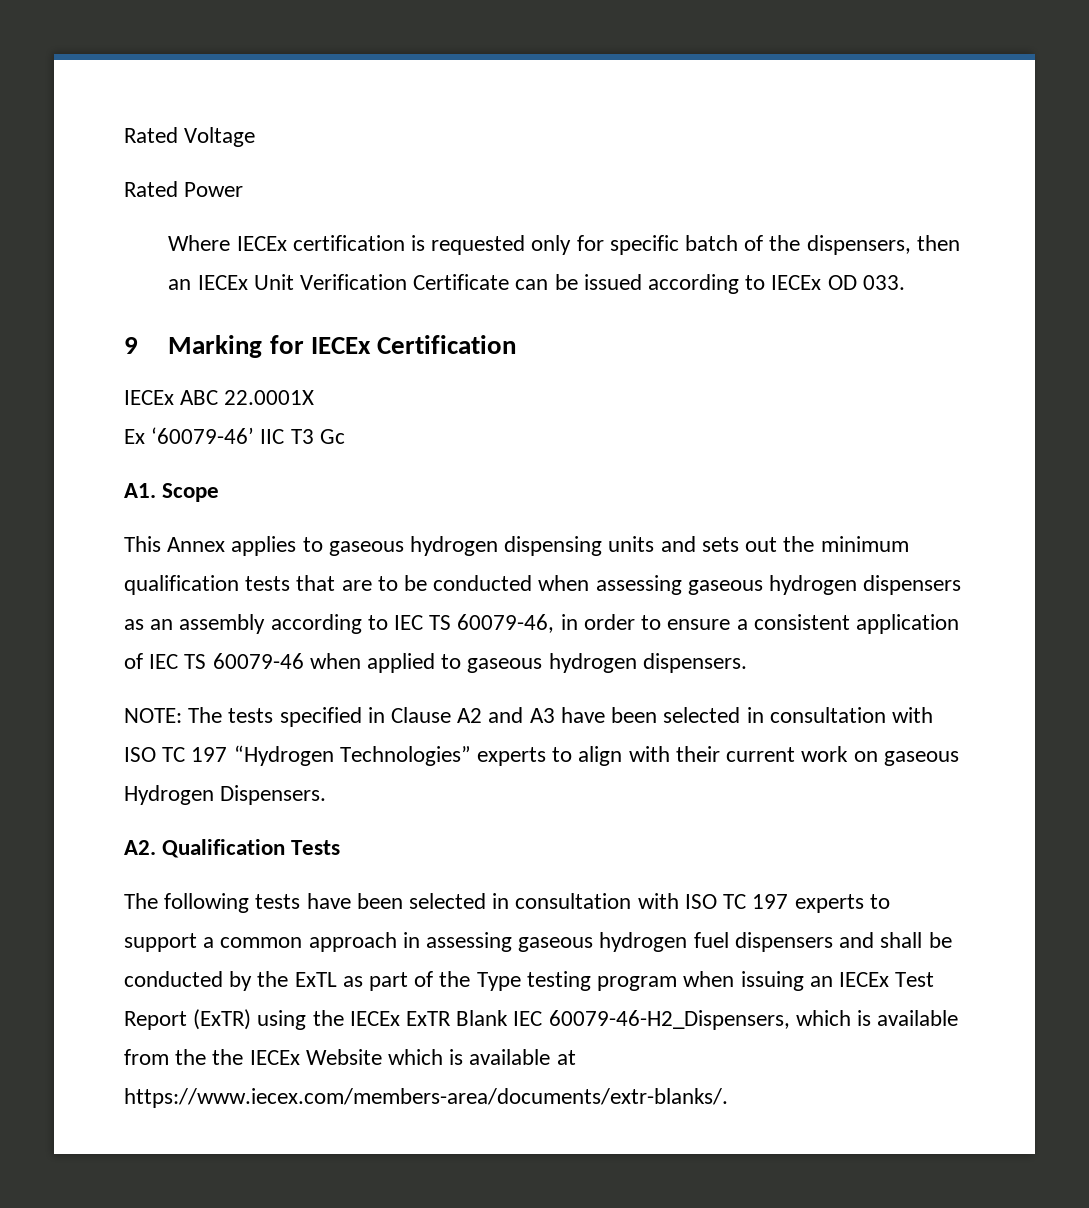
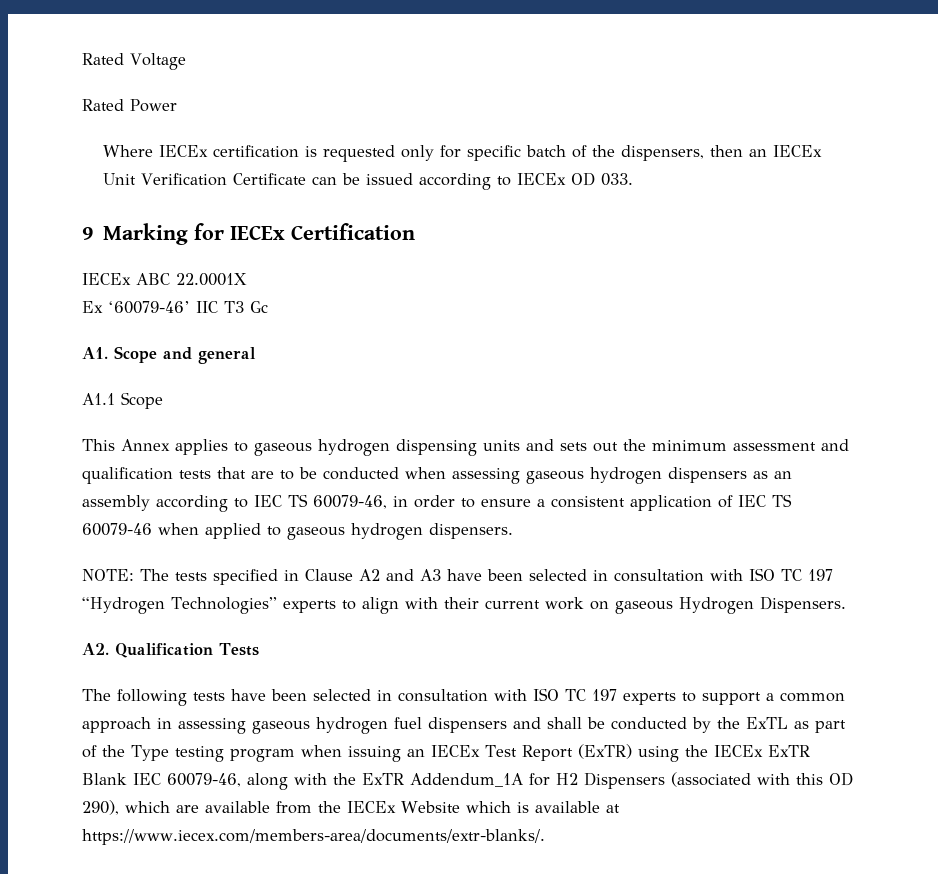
- A1. Scope
+ A1. Scope and general
+ A1.1 Scope
- This Annex applies to gaseous hydrogen dispensing units and sets out the minimum qualification tests that are to be conducted when assessing gaseous hydrogen dispensers as an assembly according to IEC TS 60079-46, in order to ensure a consistent application of IEC TS 60079-46 when applied to gaseous hydrogen dispensers.
+ This Annex applies to gaseous hydrogen dispensing units and sets out the minimum assessment and qualification tests that are to be conducted when assessing gaseous hydrogen dispensers as an assembly according to IEC TS 60079-46, in order to ensure a consistent application of IEC TS 60079-46 when applied to gaseous hydrogen dispensers.
- The following tests have been selected in consultation with ISO TC 197 experts to support a common approach in assessing gaseous hydrogen fuel dispensers and shall be conducted by the ExTL as part of the Type testing program when issuing an IECEx Test Report (ExTR) using the IECEx ExTR Blank IEC 60079-46-H2_Dispensers, which is available from the the IECEx Website which is available at https://www.iecex.com/members-area/documents/extr-blanks/.
+ The following tests have been selected in consultation with ISO TC 197 experts to support a common approach in assessing gaseous hydrogen fuel dispensers and shall be conducted by the ExTL as part of the Type testing program when issuing an IECEx Test Report (ExTR) using the IECEx ExTR Blank IEC 60079-46, along with the ExTR Addendum_1A for H2 Dispensers (associated with this OD 290), which are available from the IECEx Website which is available at https://www.iecex.com/members-area/documents/extr-blanks/.

